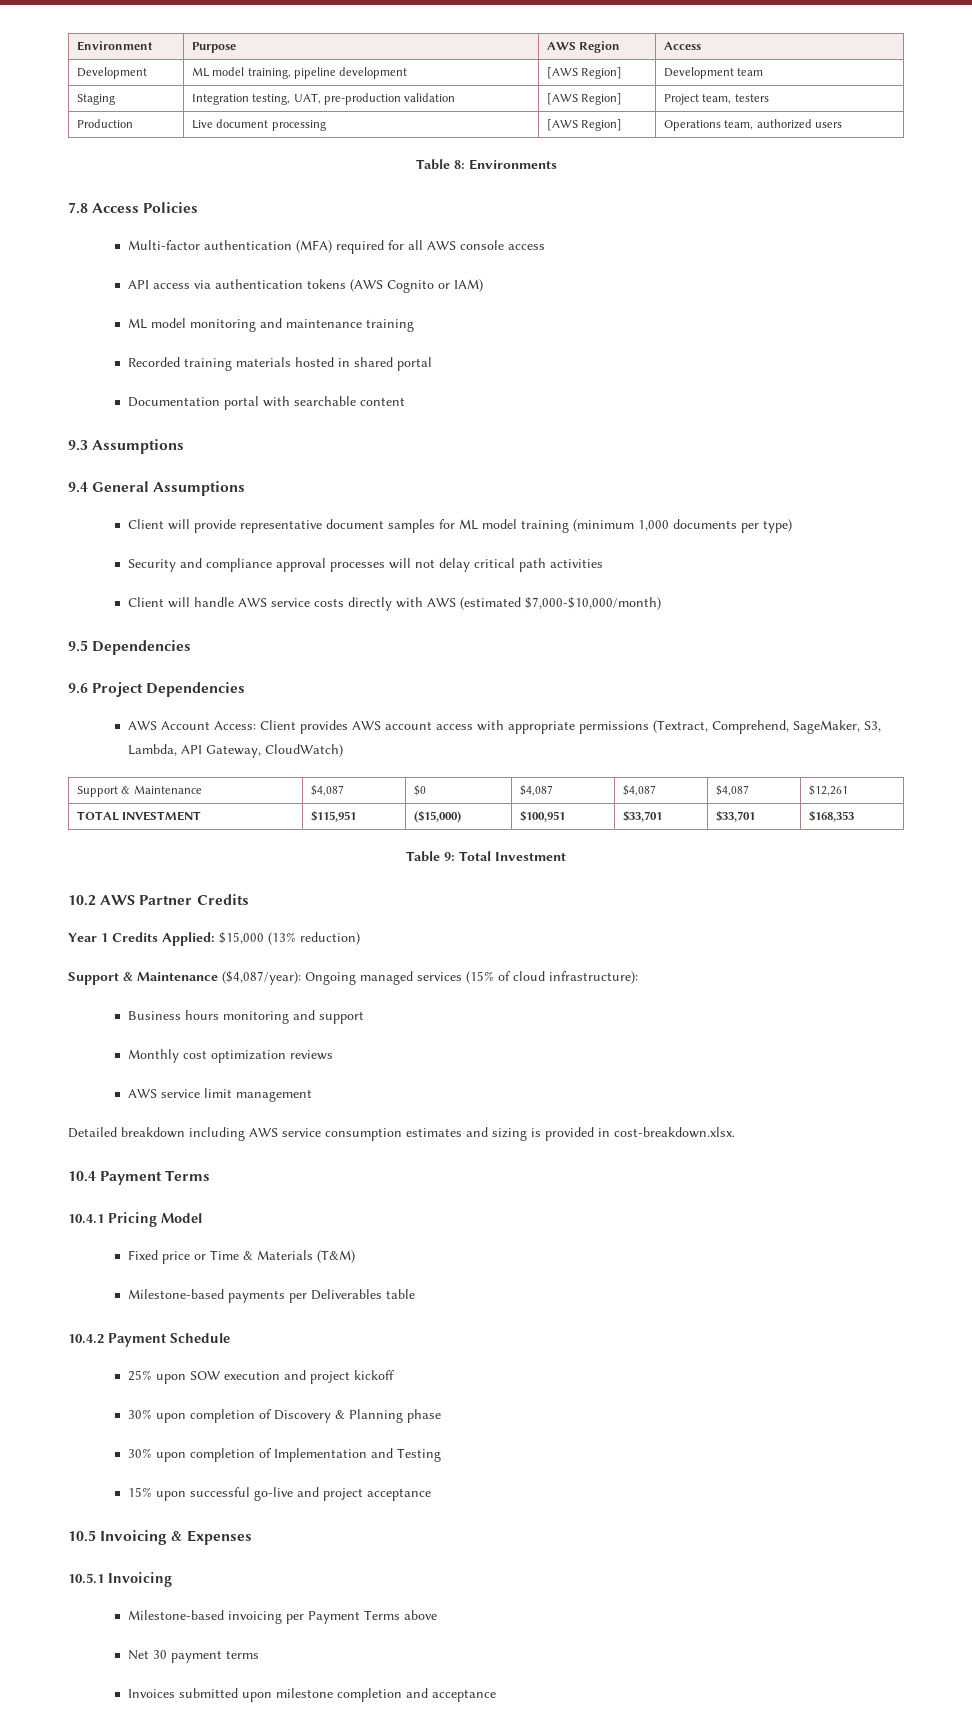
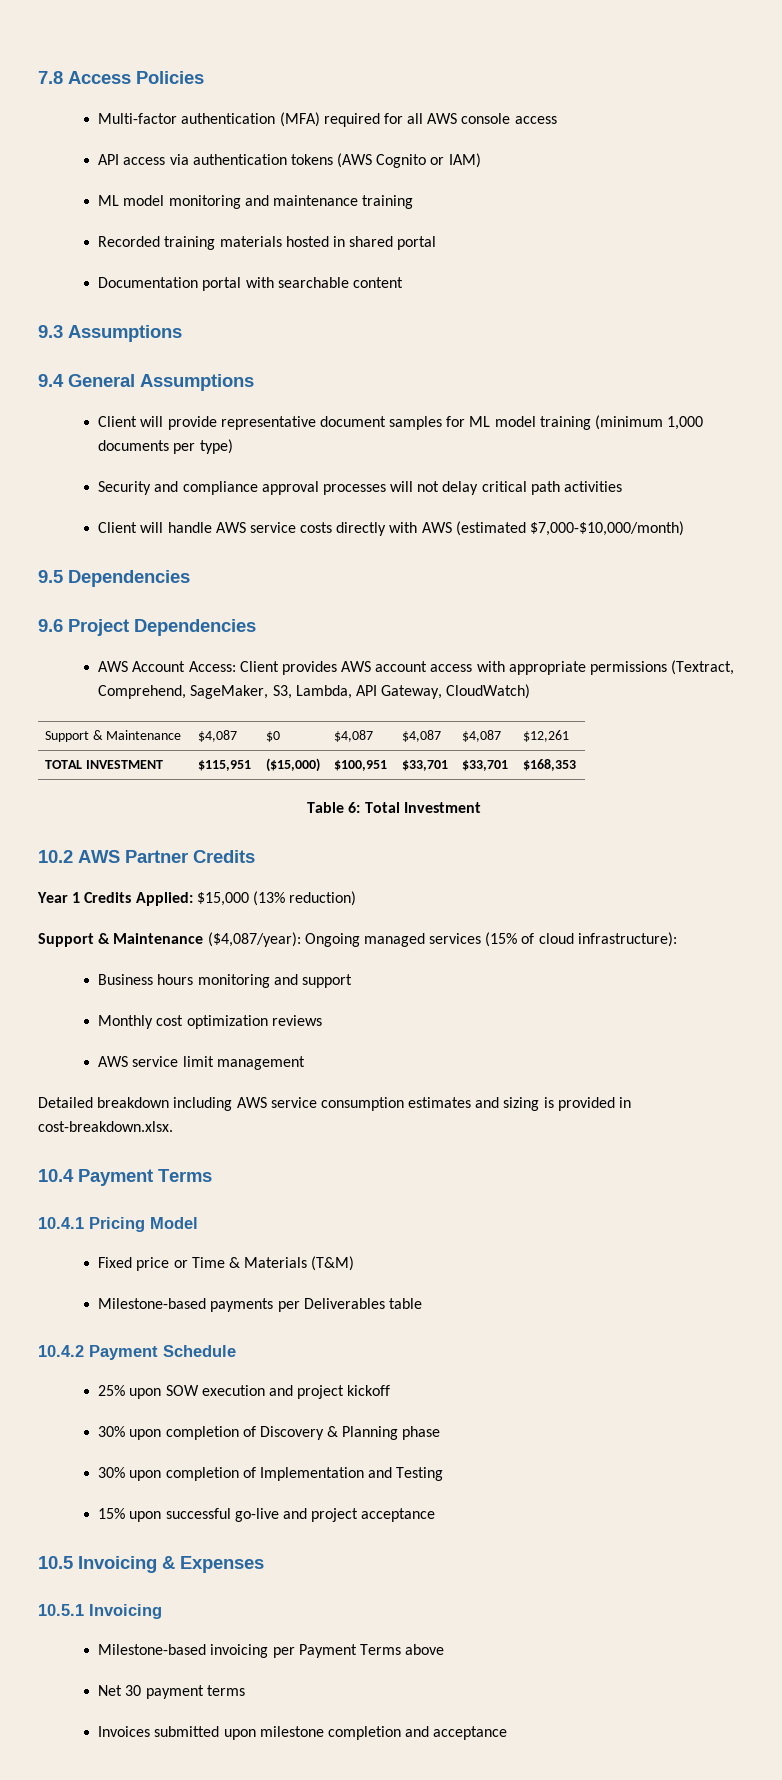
- Environment | Purpose | AWS Region | Access
- Development | ML model training, pipeline development | [AWS Region] | Development team
- Staging | Integration testing, UAT, pre-production validation | [AWS Region] | Project team, testers
- Production | Live document processing | [AWS Region] | Operations team, authorized users
- Table 8: Environments
- Table 9: Total Investment
+ Table 6: Total Investment

